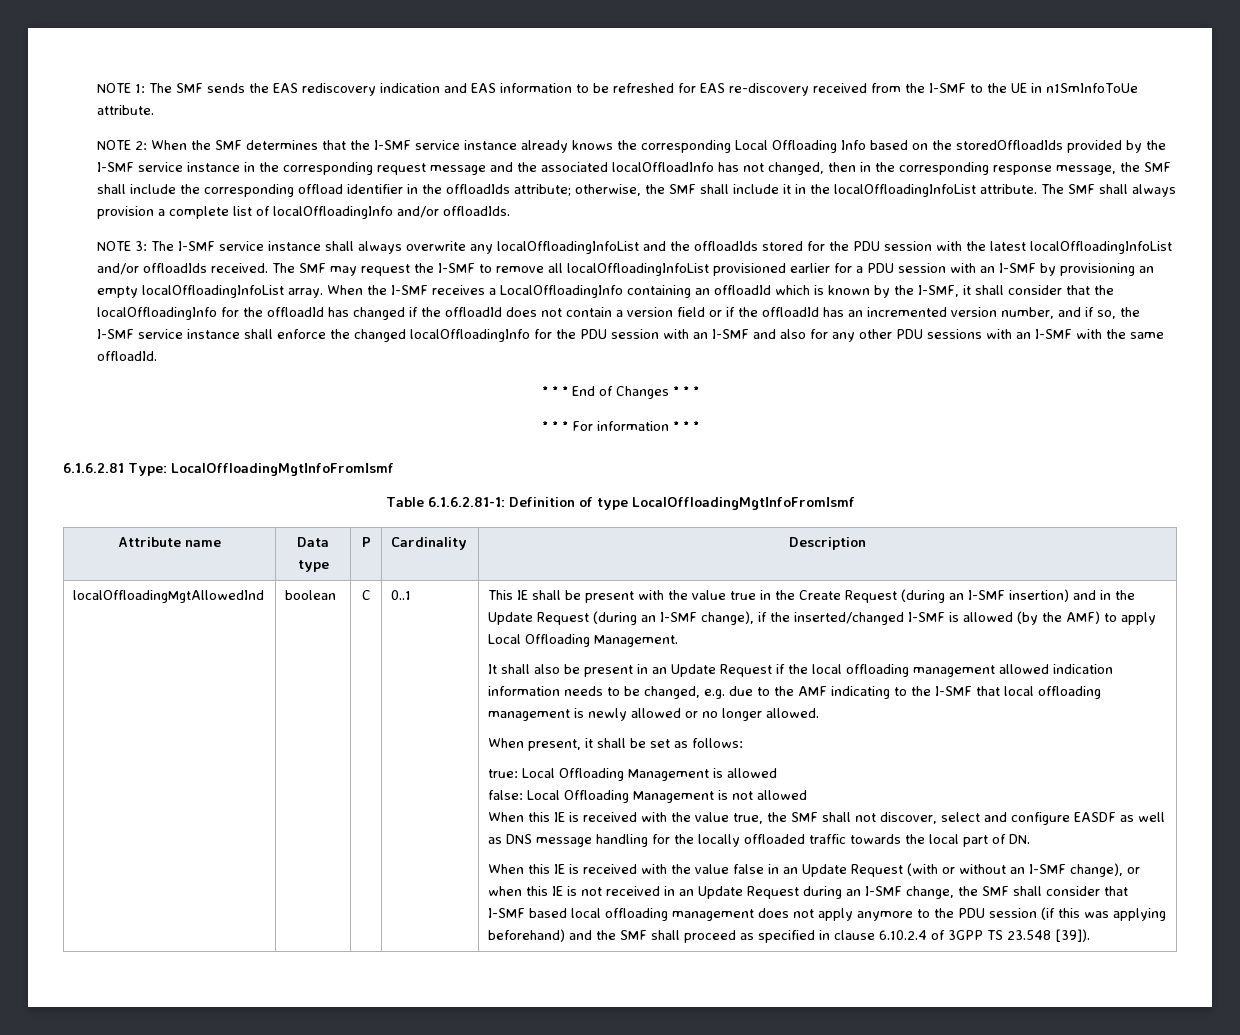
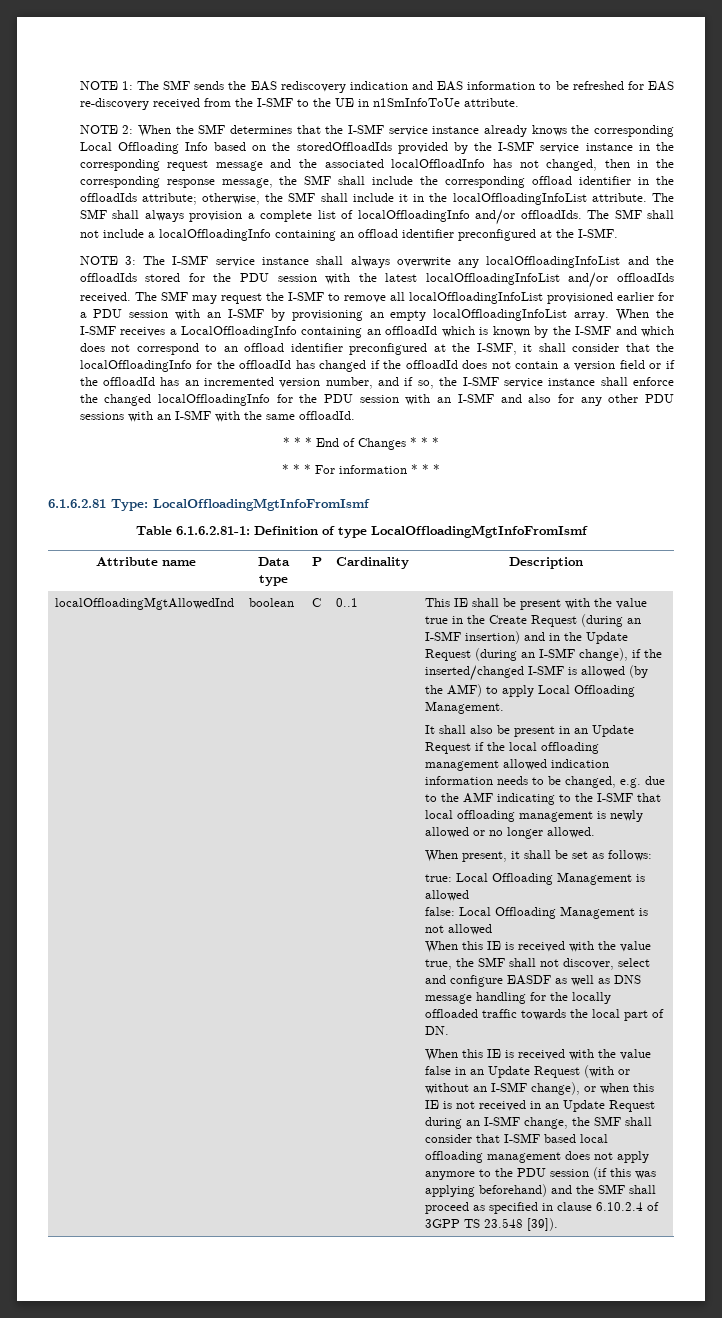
+ The SMF shall not include a localOffloadingInfo containing an offload identifier preconfigured at the I-SMF.
- When the I-SMF receives a LocalOffloadingInfo containing an offloadId which is known by the I-SMF, it shall consider that the localOffloadingInfo for the offloadId has changed if the offloadId does not contain a version field or if the offloadId has an incremented version number, and if so, the I-SMF service instance shall enforce the changed localOffloadingInfo for the PDU session with an I-SMF and also for any other PDU sessions with an I-SMF with the same offloadId.
+ When the I-SMF receives a LocalOffloadingInfo containing an offloadId which is known by the I-SMF and which does not correspond to an offload identifier preconfigured at the I-SMF, it shall consider that the localOffloadingInfo for the offloadId has changed if the offloadId does not contain a version field or if the offloadId has an incremented version number, and if so, the I-SMF service instance shall enforce the changed localOffloadingInfo for the PDU session with an I-SMF and also for any other PDU sessions with an I-SMF with the same offloadId.

